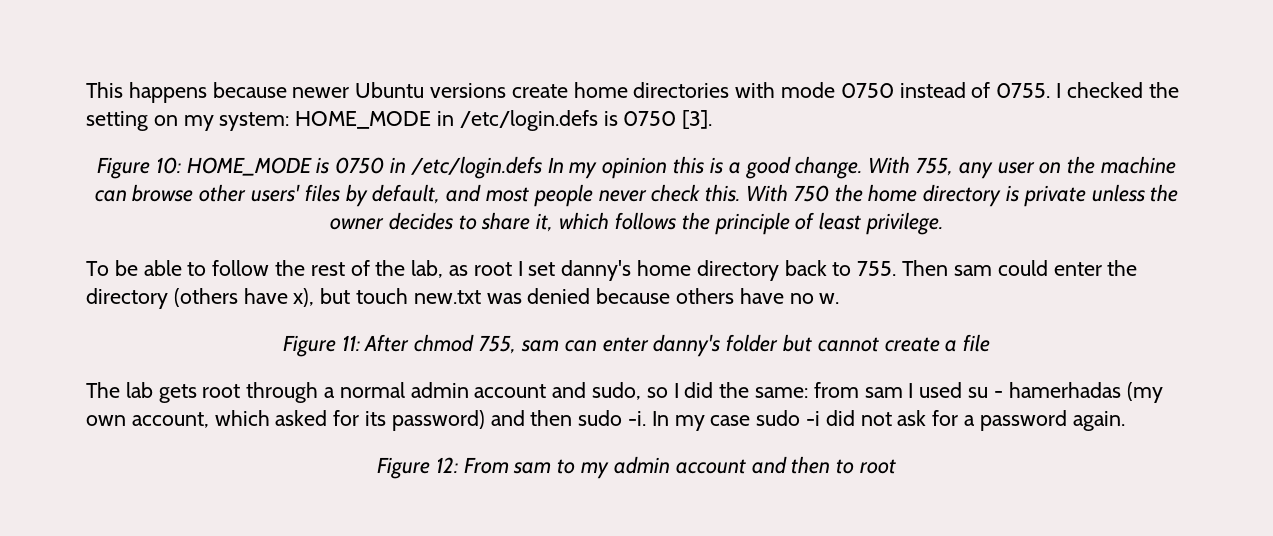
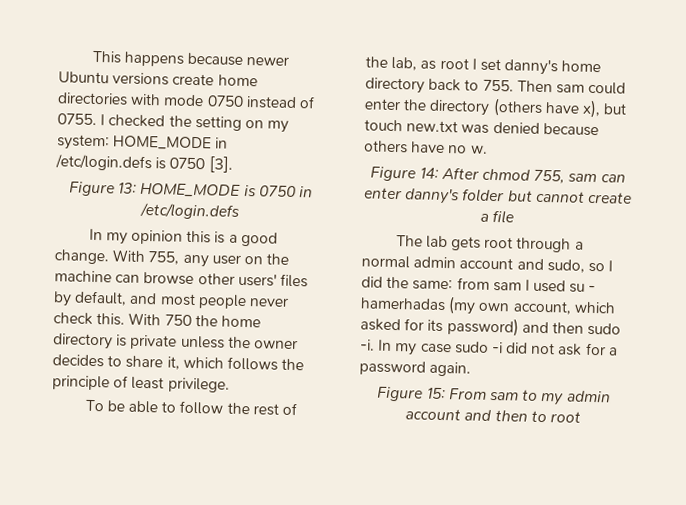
- Figure 10: HOME_MODE is 0750 in /etc/login.defs In my opinion this is a good change.
+ Figure 13: HOME_MODE is 0750 in /etc/login.defs
+ In my opinion this is a good change.
- Figure 11: After chmod 755, sam can enter danny's folder but cannot create a file
+ Figure 14: After chmod 755, sam can enter danny's folder but cannot create a file
- Figure 12: From sam to my admin account and then to root
+ Figure 15: From sam to my admin account and then to root

